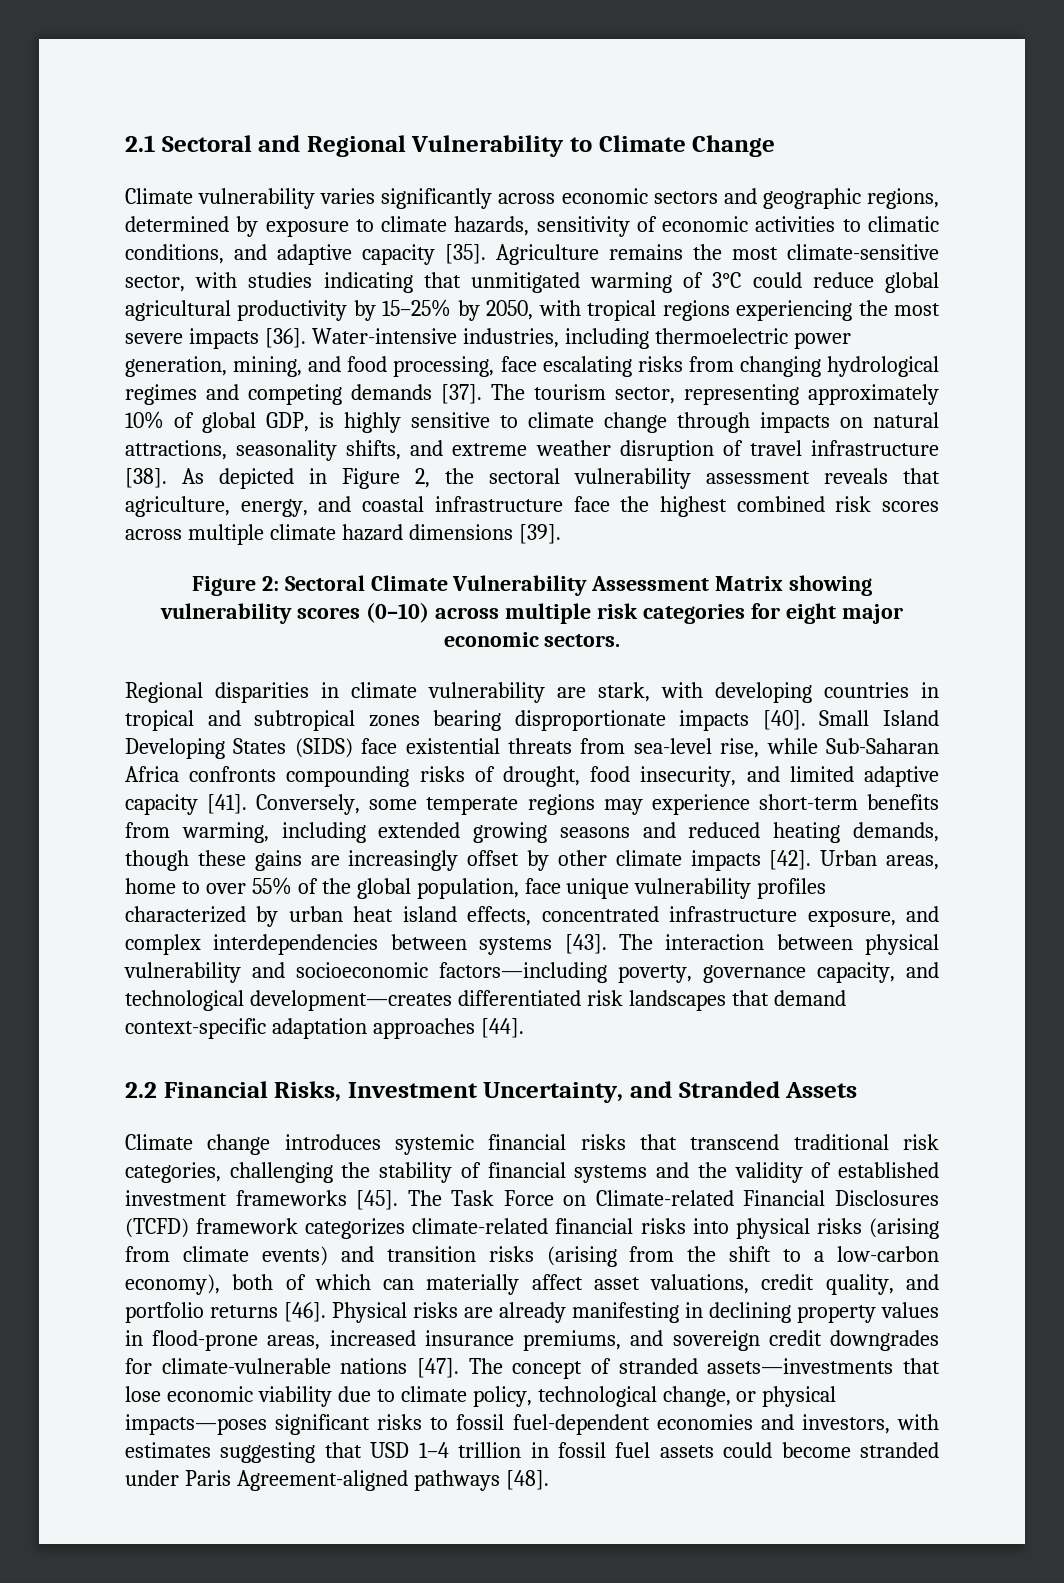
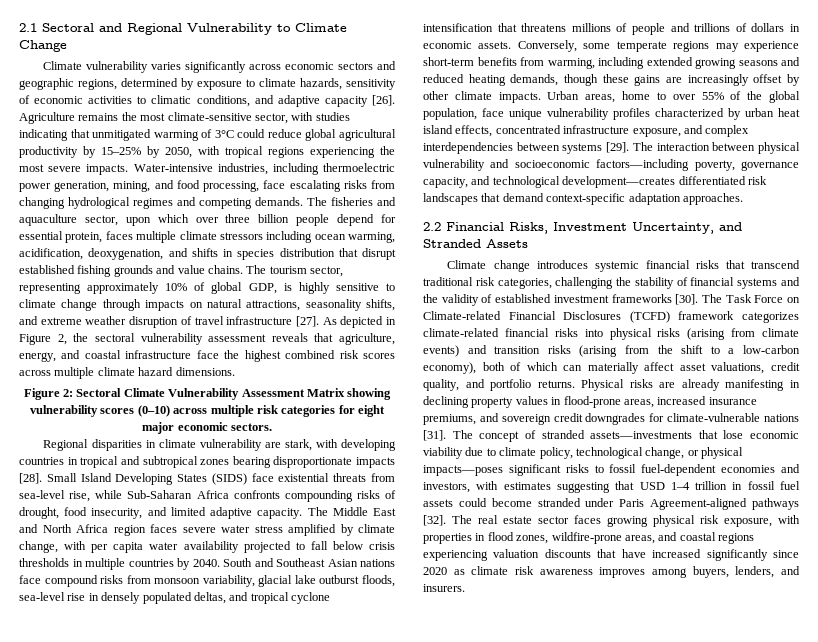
- Climate vulnerability varies significantly across economic sectors and geographic regions, determined by exposure to climate hazards, sensitivity of economic activities to climatic conditions, and adaptive capacity [35].
+ Climate vulnerability varies significantly across economic sectors and geographic regions, determined by exposure to climate hazards, sensitivity of economic activities to climatic conditions, and adaptive capacity [26].
- Agriculture remains the most climate-sensitive sector, with studies indicating that unmitigated warming of 3°C could reduce global agricultural productivity by 15–25% by 2050, with tropical regions experiencing the most severe impacts [36].
+ Agriculture remains the most climate-sensitive sector, with studies indicating that unmitigated warming of 3°C could reduce global agricultural productivity by 15–25% by 2050, with tropical regions experiencing the most severe impacts.
- Water-intensive industries, including thermoelectric power generation, mining, and food processing, face escalating risks from changing hydrological regimes and competing demands [37].
+ Water-intensive industries, including thermoelectric power generation, mining, and food processing, face escalating risks from changing hydrological regimes and competing demands. The fisheries and aquaculture sector, upon which over three billion people depend for essential protein, faces multiple climate stressors including ocean warming, acidification, deoxygenation, and shifts in species distribution that disrupt established fishing grounds and value chains.
- The tourism sector, representing approximately 10% of global GDP, is highly sensitive to climate change through impacts on natural attractions, seasonality shifts, and extreme weather disruption of travel infrastructure [38].
+ The tourism sector, representing approximately 10% of global GDP, is highly sensitive to climate change through impacts on natural attractions, seasonality shifts, and extreme weather disruption of travel infrastructure [27].
- As depicted in Figure 2, the sectoral vulnerability assessment reveals that agriculture, energy, and coastal infrastructure face the highest combined risk scores across multiple climate hazard dimensions [39].
+ As depicted in Figure 2, the sectoral vulnerability assessment reveals that agriculture, energy, and coastal infrastructure face the highest combined risk scores across multiple climate hazard dimensions.
- Regional disparities in climate vulnerability are stark, with developing countries in tropical and subtropical zones bearing disproportionate impacts [40].
+ Regional disparities in climate vulnerability are stark, with developing countries in tropical and subtropical zones bearing disproportionate impacts [28].
- Small Island Developing States (SIDS) face existential threats from sea-level rise, while Sub-Saharan Africa confronts compounding risks of drought, food insecurity, and limited adaptive capacity [41].
+ Small Island Developing States (SIDS) face existential threats from sea-level rise, while Sub-Saharan Africa confronts compounding risks of drought, food insecurity, and limited adaptive capacity. The Middle East and North Africa region faces severe water stress amplified by climate change, with per capita water availability projected to fall below crisis thresholds in multiple countries by 2040. South and Southeast Asian nations face compound risks from monsoon variability, glacial lake outburst floods, sea-level rise in densely populated deltas, and tropical cyclone intensification that threatens millions of people and trillions of dollars in economic assets.
- Conversely, some temperate regions may experience short-term benefits from warming, including extended growing seasons and reduced heating demands, though these gains are increasingly offset by other climate impacts [42].
+ Conversely, some temperate regions may experience short-term benefits from warming, including extended growing seasons and reduced heating demands, though these gains are increasingly offset by other climate impacts.
- Urban areas, home to over 55% of the global population, face unique vulnerability profiles characterized by urban heat island effects, concentrated infrastructure exposure, and complex interdependencies between systems [43].
+ Urban areas, home to over 55% of the global population, face unique vulnerability profiles characterized by urban heat island effects, concentrated infrastructure exposure, and complex interdependencies between systems [29].
- The interaction between physical vulnerability and socioeconomic factors—including poverty, governance capacity, and technological development—creates differentiated risk landscapes that demand context-specific adaptation approaches [44].
+ The interaction between physical vulnerability and socioeconomic factors—including poverty, governance capacity, and technological development—creates differentiated risk landscapes that demand context-specific adaptation approaches.
- Climate change introduces systemic financial risks that transcend traditional risk categories, challenging the stability of financial systems and the validity of established investment frameworks [45].
+ Climate change introduces systemic financial risks that transcend traditional risk categories, challenging the stability of financial systems and the validity of established investment frameworks [30].
- The Task Force on Climate-related Financial Disclosures (TCFD) framework categorizes climate-related financial risks into physical risks (arising from climate events) and transition risks (arising from the shift to a low-carbon economy), both of which can materially affect asset valuations, credit quality, and portfolio returns [46].
+ The Task Force on Climate-related Financial Disclosures (TCFD) framework categorizes climate-related financial risks into physical risks (arising from climate events) and transition risks (arising from the shift to a low-carbon economy), both of which can materially affect asset valuations, credit quality, and portfolio returns.
- Physical risks are already manifesting in declining property values in flood-prone areas, increased insurance premiums, and sovereign credit downgrades for climate-vulnerable nations [47].
+ Physical risks are already manifesting in declining property values in flood-prone areas, increased insurance premiums, and sovereign credit downgrades for climate-vulnerable nations [31].
- The concept of stranded assets—investments that lose economic viability due to climate policy, technological change, or physical impacts—poses significant risks to fossil fuel-dependent economies and investors, with estimates suggesting that USD 1–4 trillion in fossil fuel assets could become stranded under Paris Agreement-aligned pathways [48].
+ The concept of stranded assets—investments that lose economic viability due to climate policy, technological change, or physical impacts—poses significant risks to fossil fuel-dependent economies and investors, with estimates suggesting that USD 1–4 trillion in fossil fuel assets could become stranded under Paris Agreement-aligned pathways [32]. The real estate sector faces growing physical risk exposure, with properties in flood zones, wildfire-prone areas, and coastal regions experiencing valuation discounts that have increased significantly since 2020 as climate risk awareness improves among buyers, lenders, and insurers.

